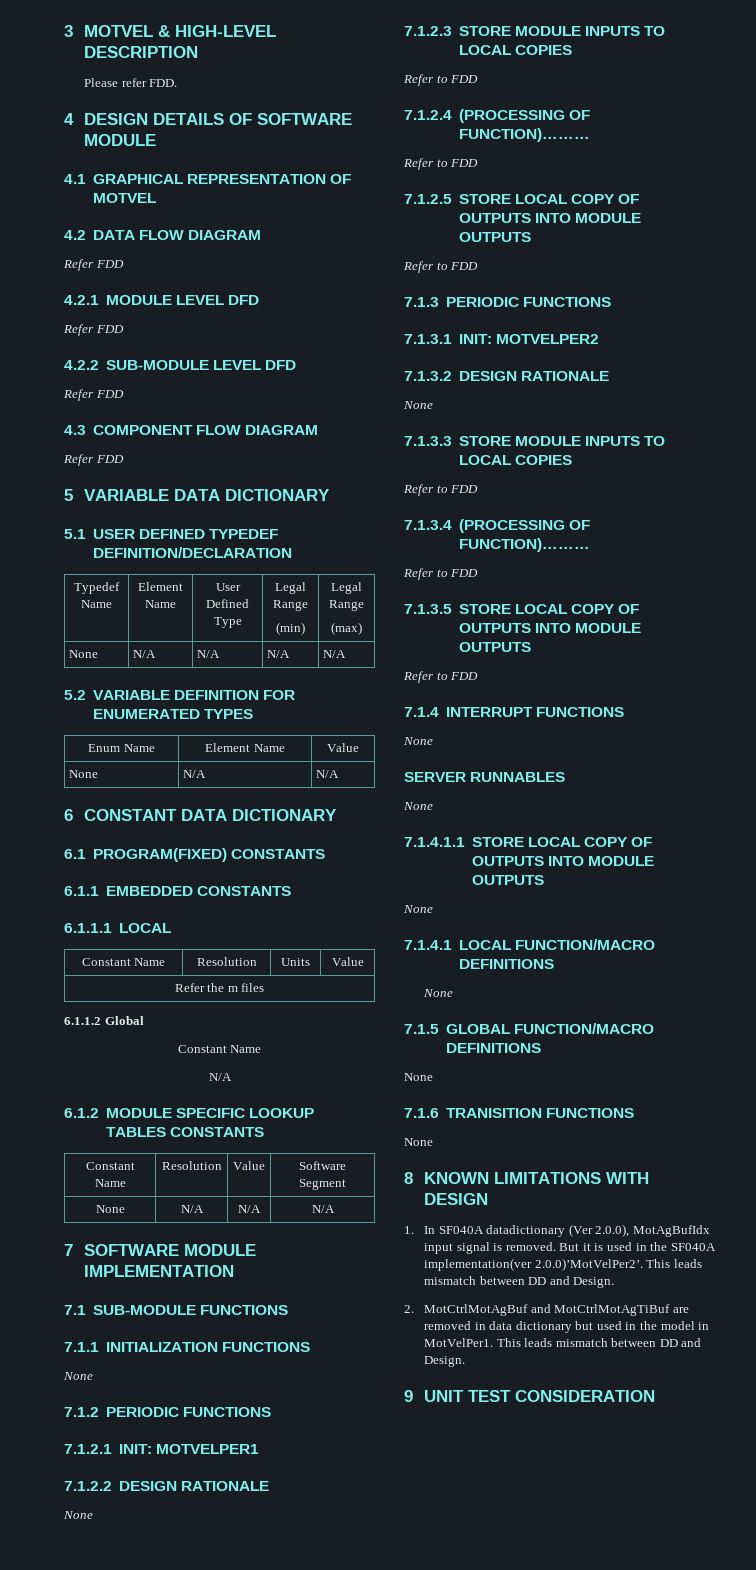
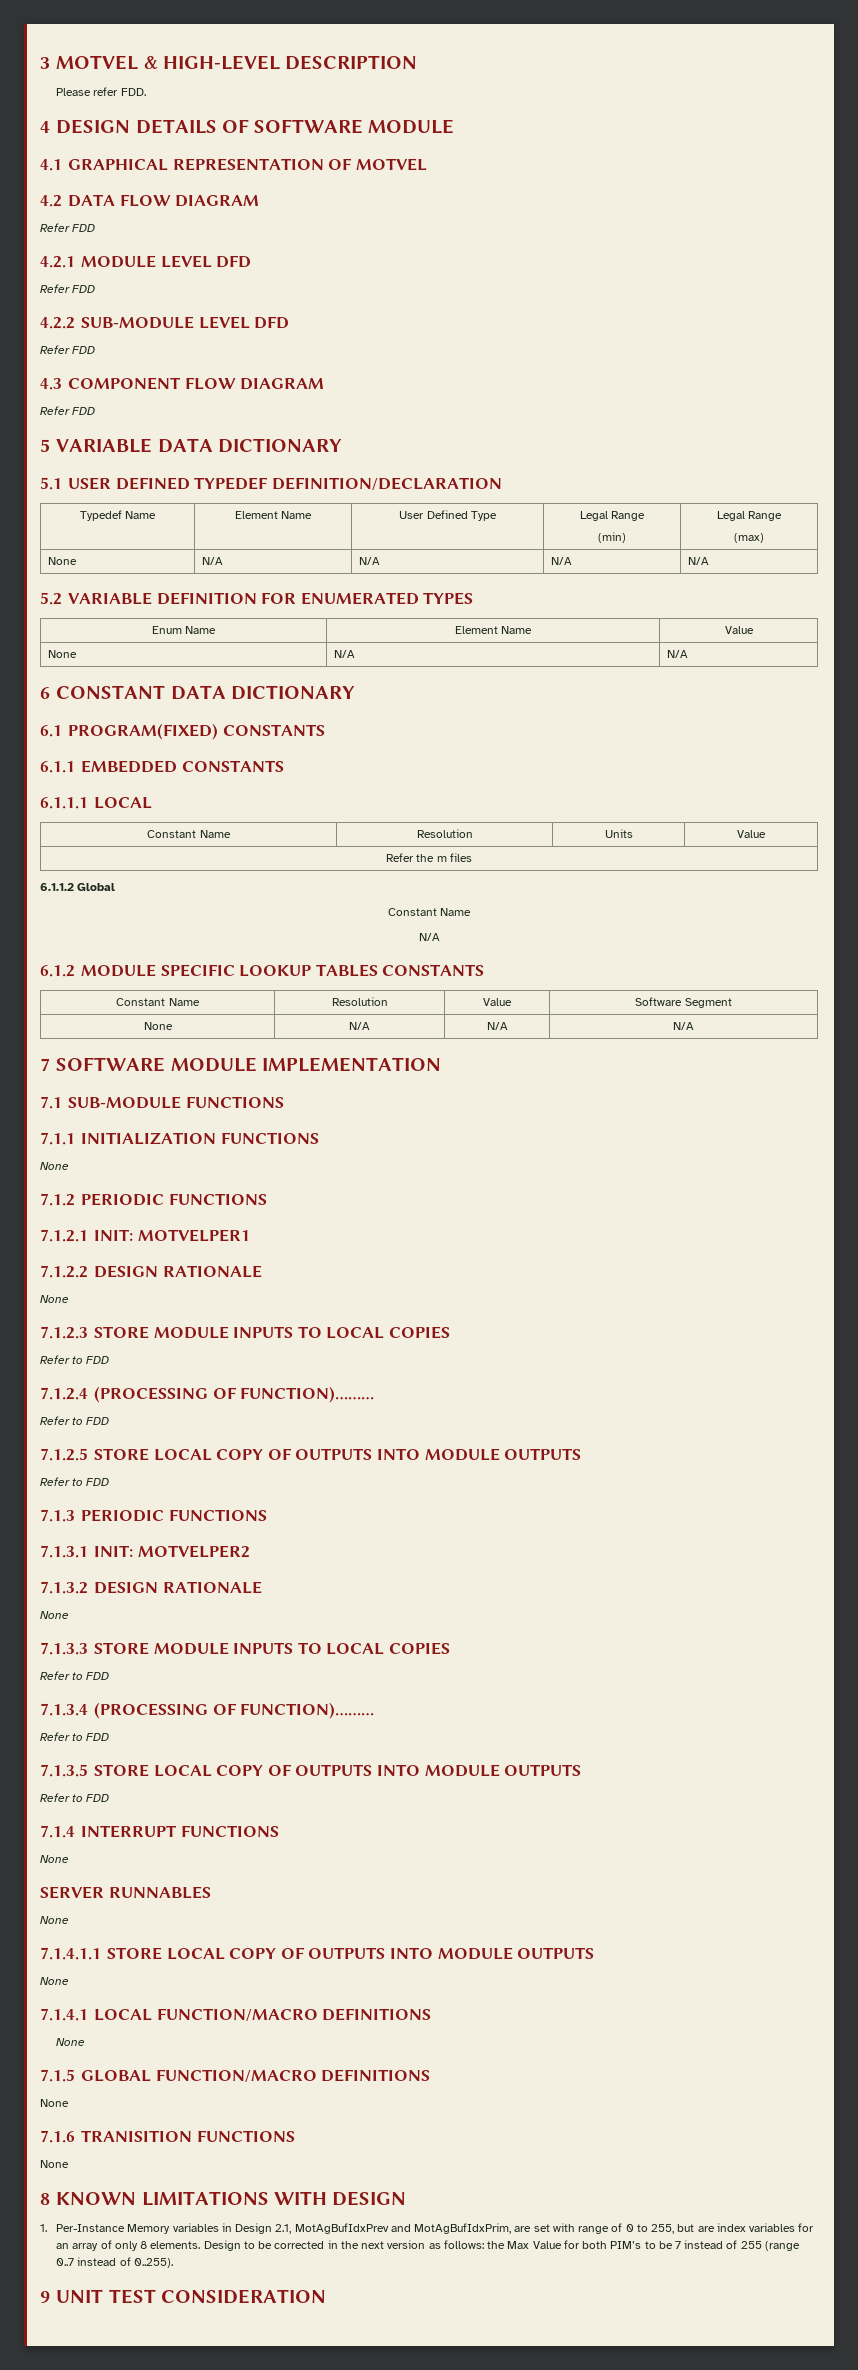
- 1. In SF040A datadictionary (Ver 2.0.0), MotAgBufIdx input signal is removed. But it is used in the SF040A implementation(ver 2.0.0)’MotVelPer2’. This leads mismatch between DD and Design.
- 2. MotCtrlMotAgBuf and MotCtrlMotAgTiBuf are removed in data dictionary but used in the model in MotVelPer1. This leads mismatch between DD and Design.
+ 1. Per-Instance Memory variables in Design 2.1, MotAgBufIdxPrev and MotAgBufIdxPrim, are set with range of 0 to 255, but are index variables for an array of only 8 elements. Design to be corrected in the next version as follows: the Max Value for both PIM’s to be 7 instead of 255 (range 0..7 instead of 0..255).

